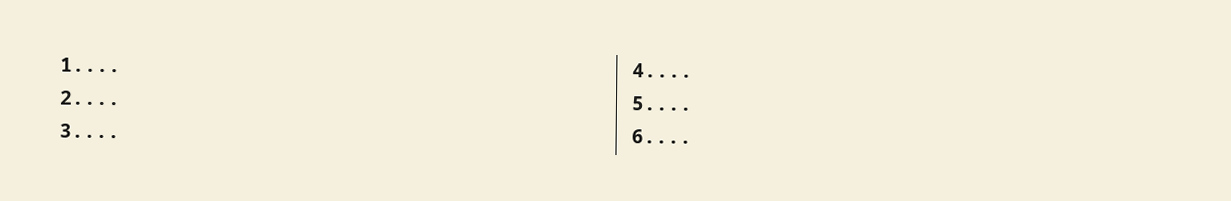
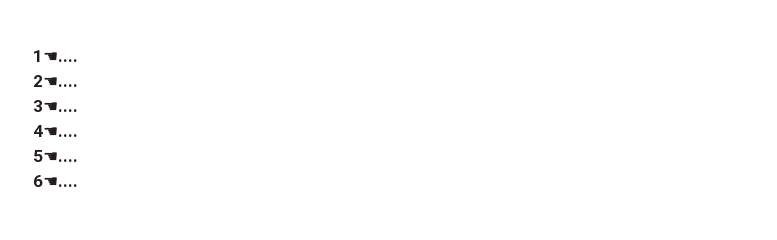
- 1....
- 2....
- 3....
- 4....
- 5....
- 6....
+ 1☚....
+ 2☚....
+ 3☚....
+ 4☚....
+ 5☚....
+ 6☚....

